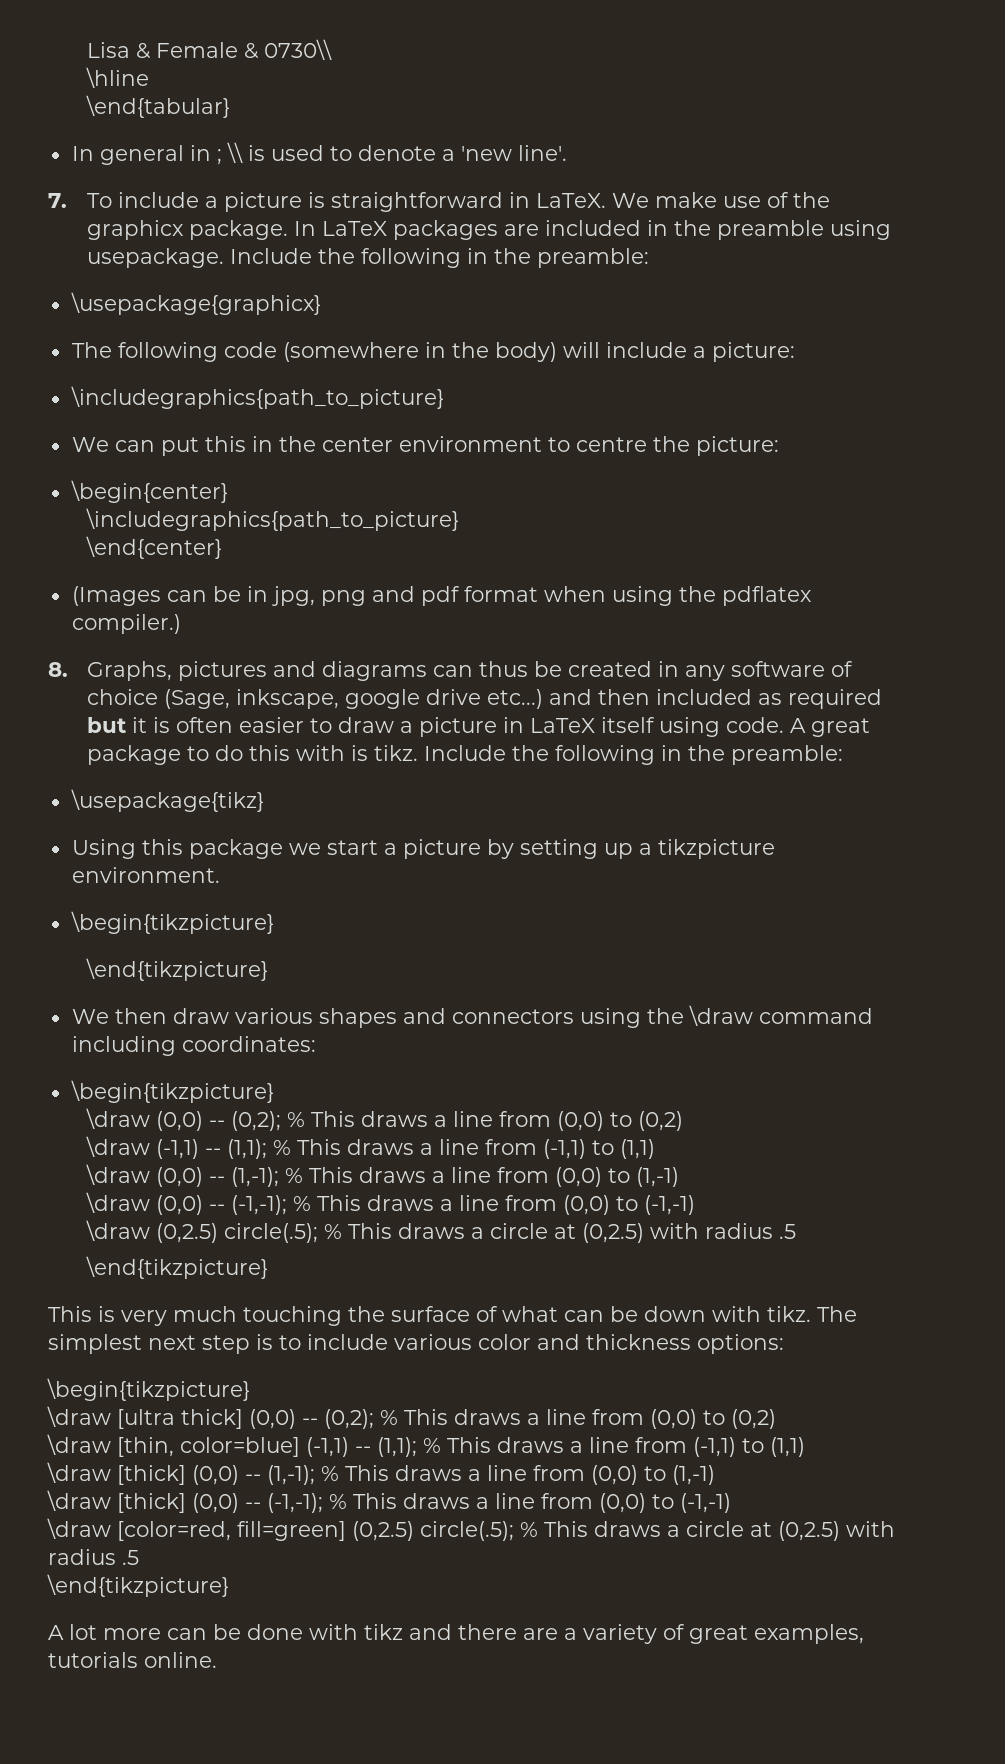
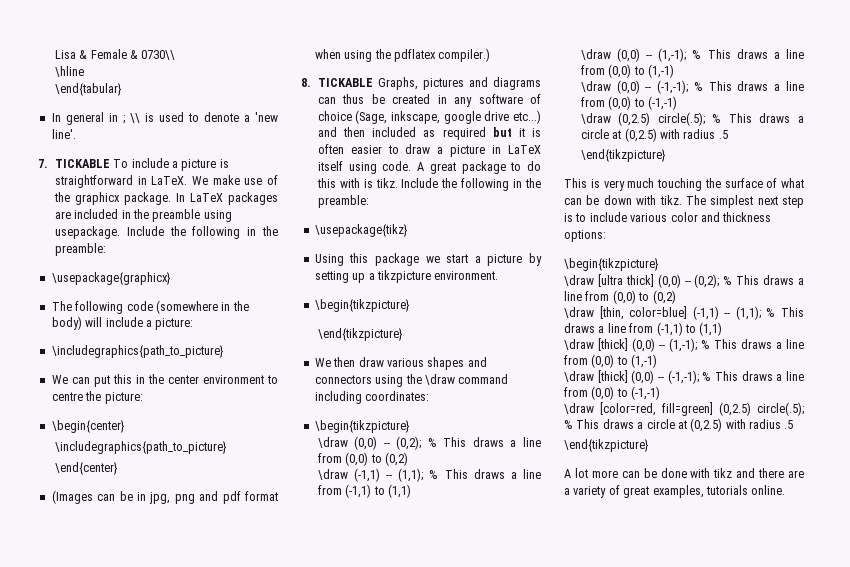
- 7. To include a picture is straightforward in LaTeX.
+ 7. TICKABLE To include a picture is straightforward in LaTeX.
- 8. Graphs, pictures and diagrams can thus be created in any software of choice (Sage, inkscape, google drive etc...) and then included as required but it is often easier to draw a picture in LaTeX itself using code.
+ 8. TICKABLE Graphs, pictures and diagrams can thus be created in any software of choice (Sage, inkscape, google drive etc...) and then included as required but it is often easier to draw a picture in LaTeX itself using code.

